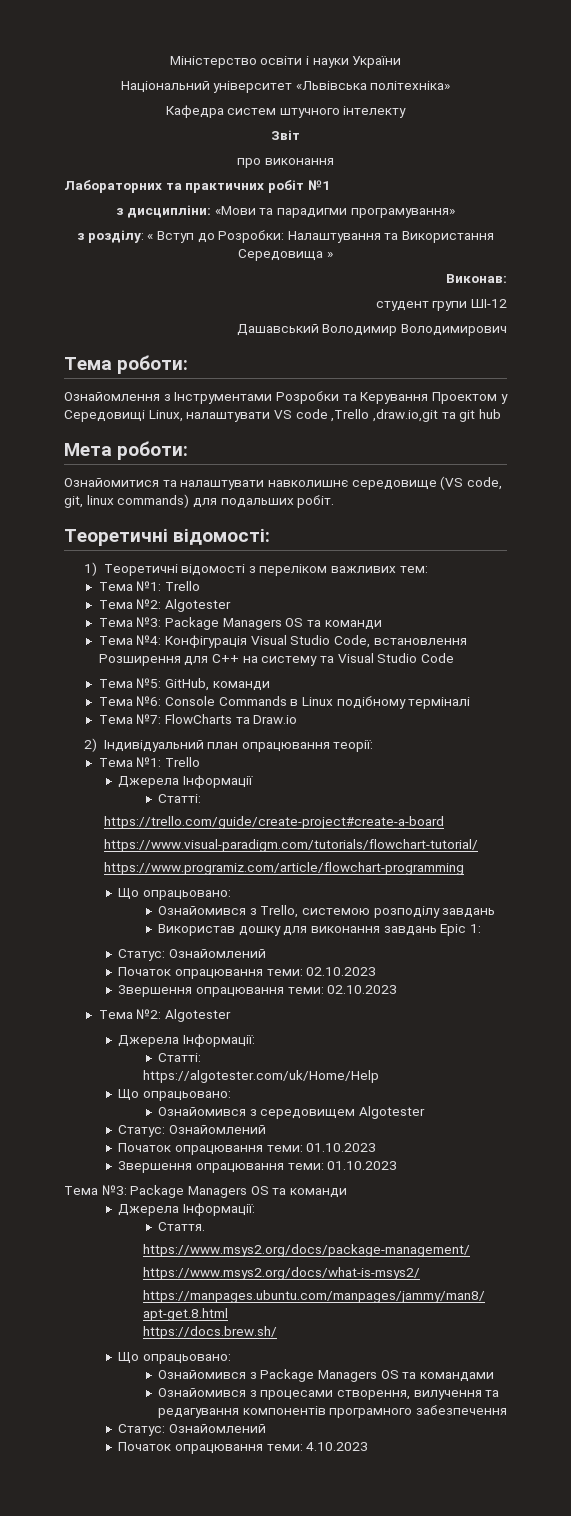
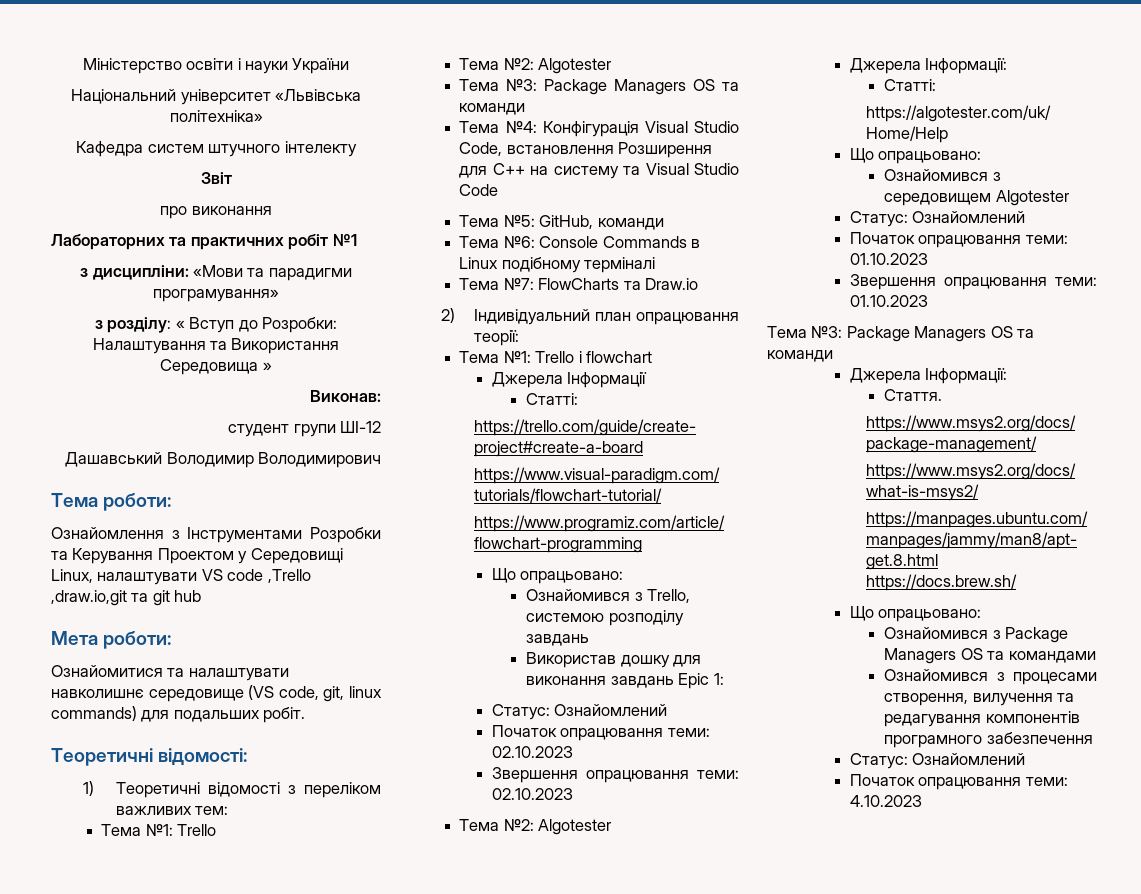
  2) Індивідуальний план опрацювання теорії:
- Тема №1: Trello
+ Тема №1: Trello i flowchart

